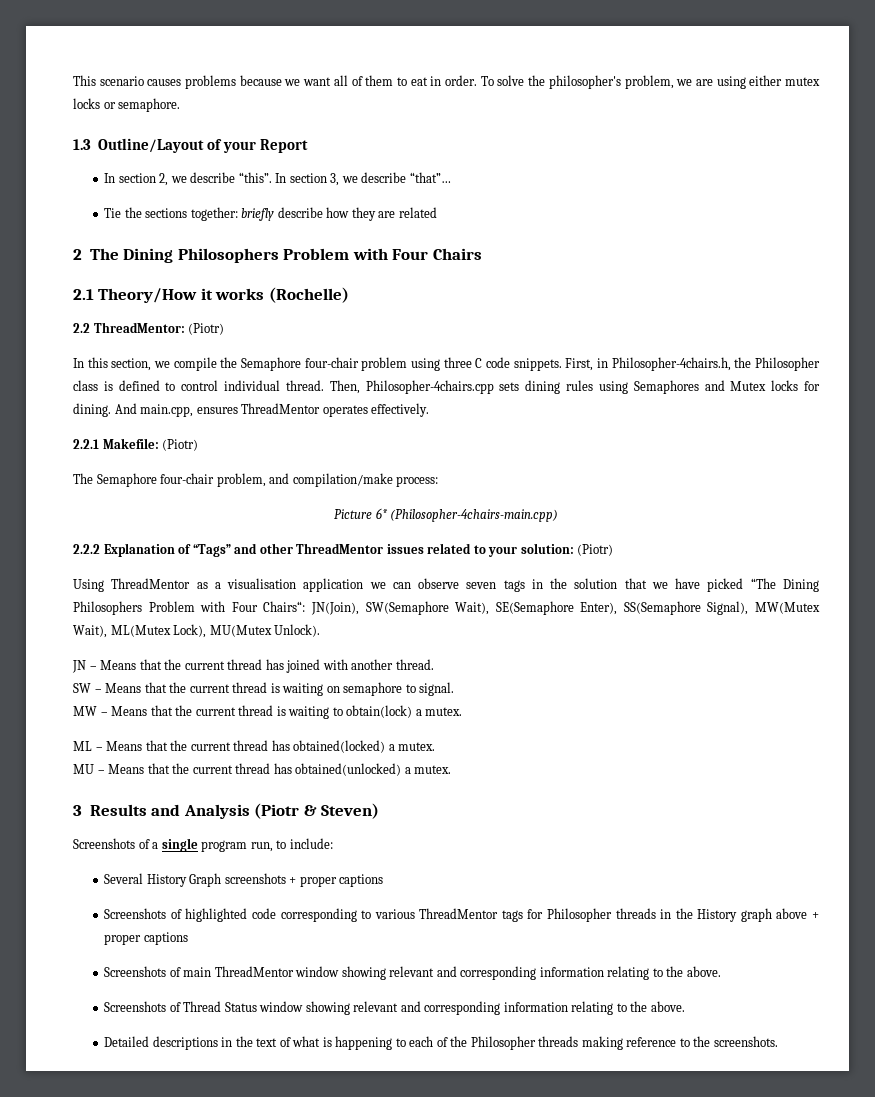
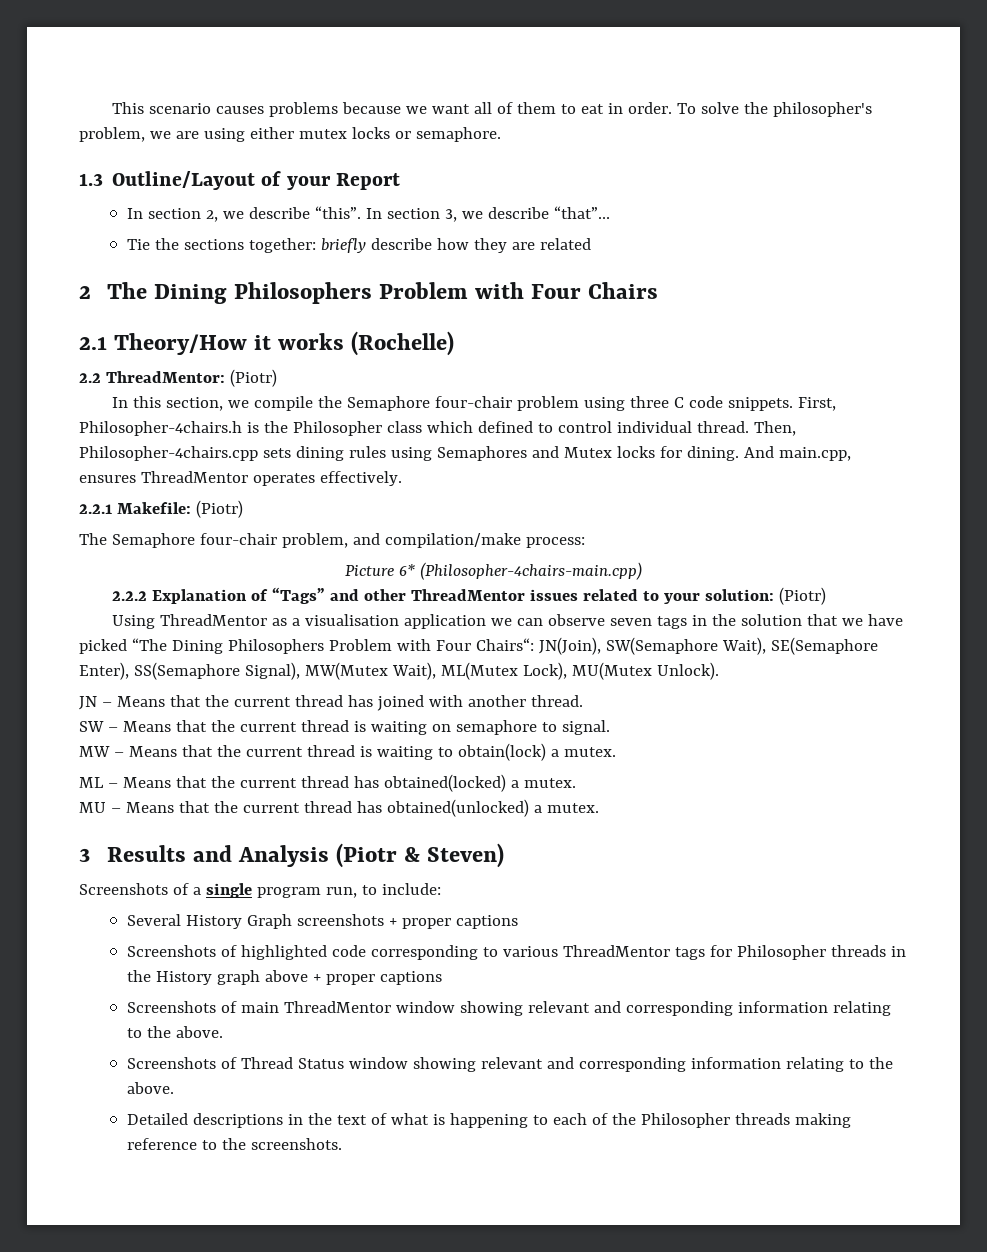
- First, in Philosopher-4chairs.h, the Philosopher class is defined to control individual thread.
+ First, Philosopher-4chairs.h is the Philosopher class which defined to control individual thread.

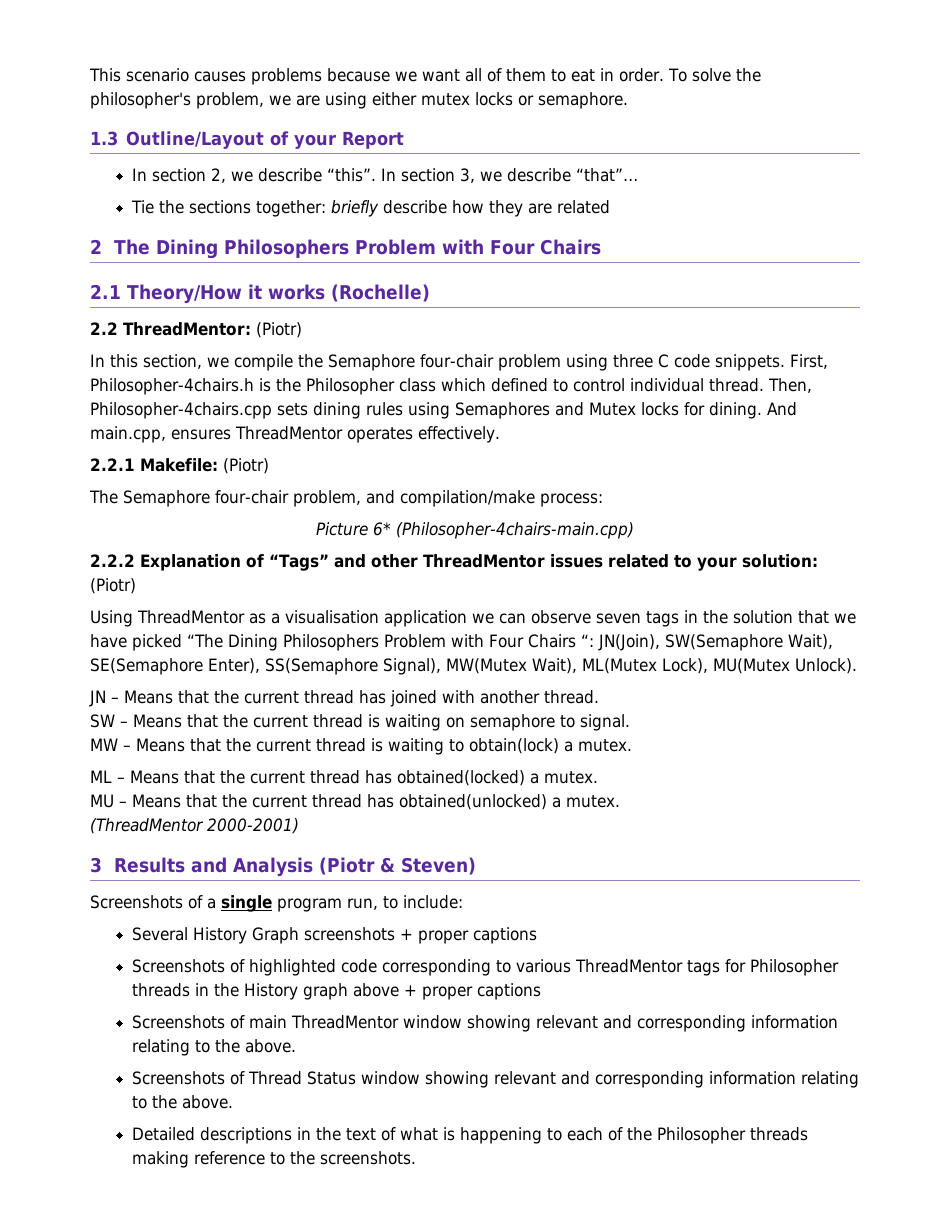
- Using ThreadMentor as a visualisation application we can observe seven tags in the solution that we have picked “The Dining Philosophers Problem with Four Chairs“: JN(Join), SW(Semaphore Wait), SE(Semaphore Enter), SS(Semaphore Signal), MW(Mutex Wait), ML(Mutex Lock), MU(Mutex Unlock).
+ Using ThreadMentor as a visualisation application we can observe seven tags in the solution that we have picked “The Dining Philosophers Problem with Four Chairs “: JN(Join), SW(Semaphore Wait), SE(Semaphore Enter), SS(Semaphore Signal), MW(Mutex Wait), ML(Mutex Lock), MU(Mutex Unlock).
+ (ThreadMentor 2000-2001)

